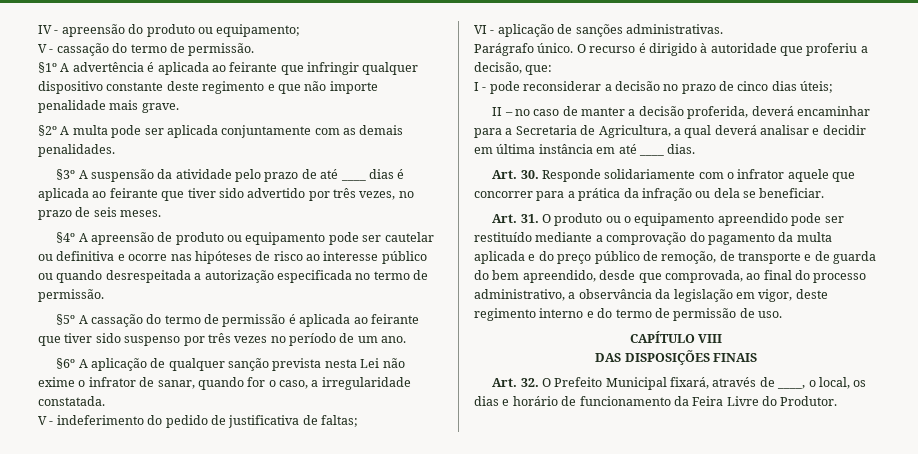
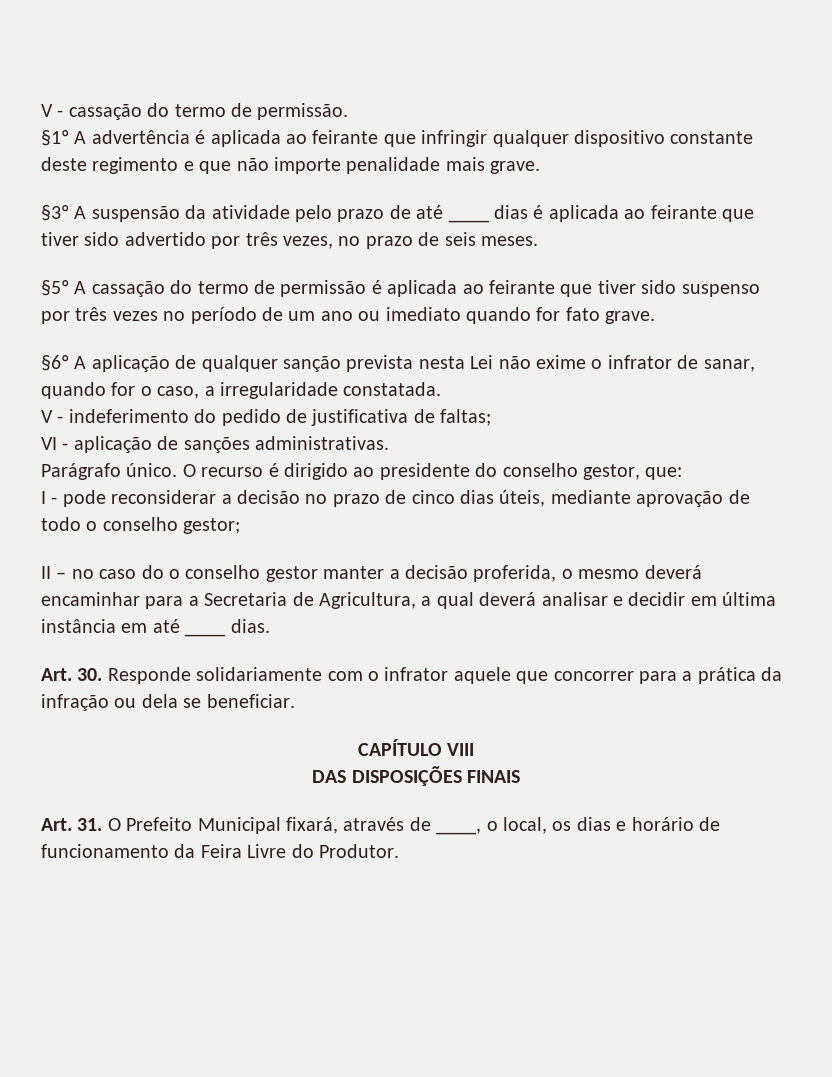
- IV - apreensão do produto ou equipamento;
- §2º A multa pode ser aplicada conjuntamente com as demais penalidades.
- §4º A apreensão de produto ou equipamento pode ser cautelar ou definitiva e ocorre nas hipóteses de risco ao interesse público ou quando desrespeitada a autorização especificada no termo de permissão.
- §5º A cassação do termo de permissão é aplicada ao feirante que tiver sido suspenso por três vezes no período de um ano.
+ §5º A cassação do termo de permissão é aplicada ao feirante que tiver sido suspenso por três vezes no período de um ano ou imediato quando for fato grave.
- O recurso é dirigido à autoridade que proferiu a decisão, que:
+ O recurso é dirigido ao presidente do conselho gestor, que:
- I - pode reconsiderar a decisão no prazo de cinco dias úteis;
+ I - pode reconsiderar a decisão no prazo de cinco dias úteis, mediante aprovação de todo o conselho gestor;
- II – no caso de manter a decisão proferida, deverá encaminhar para a Secretaria de Agricultura, a qual deverá analisar e decidir em última instância em até ____ dias.
+ II – no caso do o conselho gestor manter a decisão proferida, o mesmo deverá encaminhar para a Secretaria de Agricultura, a qual deverá analisar e decidir em última instância em até ____ dias.
- Art. 31. O produto ou o equipamento apreendido pode ser restituído mediante a comprovação do pagamento da multa aplicada e do preço público de remoção, de transporte e de guarda do bem apreendido, desde que comprovada, ao final do processo administrativo, a observância da legislação em vigor, deste regimento interno e do termo de permissão de uso.
- Art. 32. O Prefeito Municipal fixará, através de ____, o local, os dias e horário de funcionamento da Feira Livre do Produtor.
+ Art. 31. O Prefeito Municipal fixará, através de ____, o local, os dias e horário de funcionamento da Feira Livre do Produtor.

